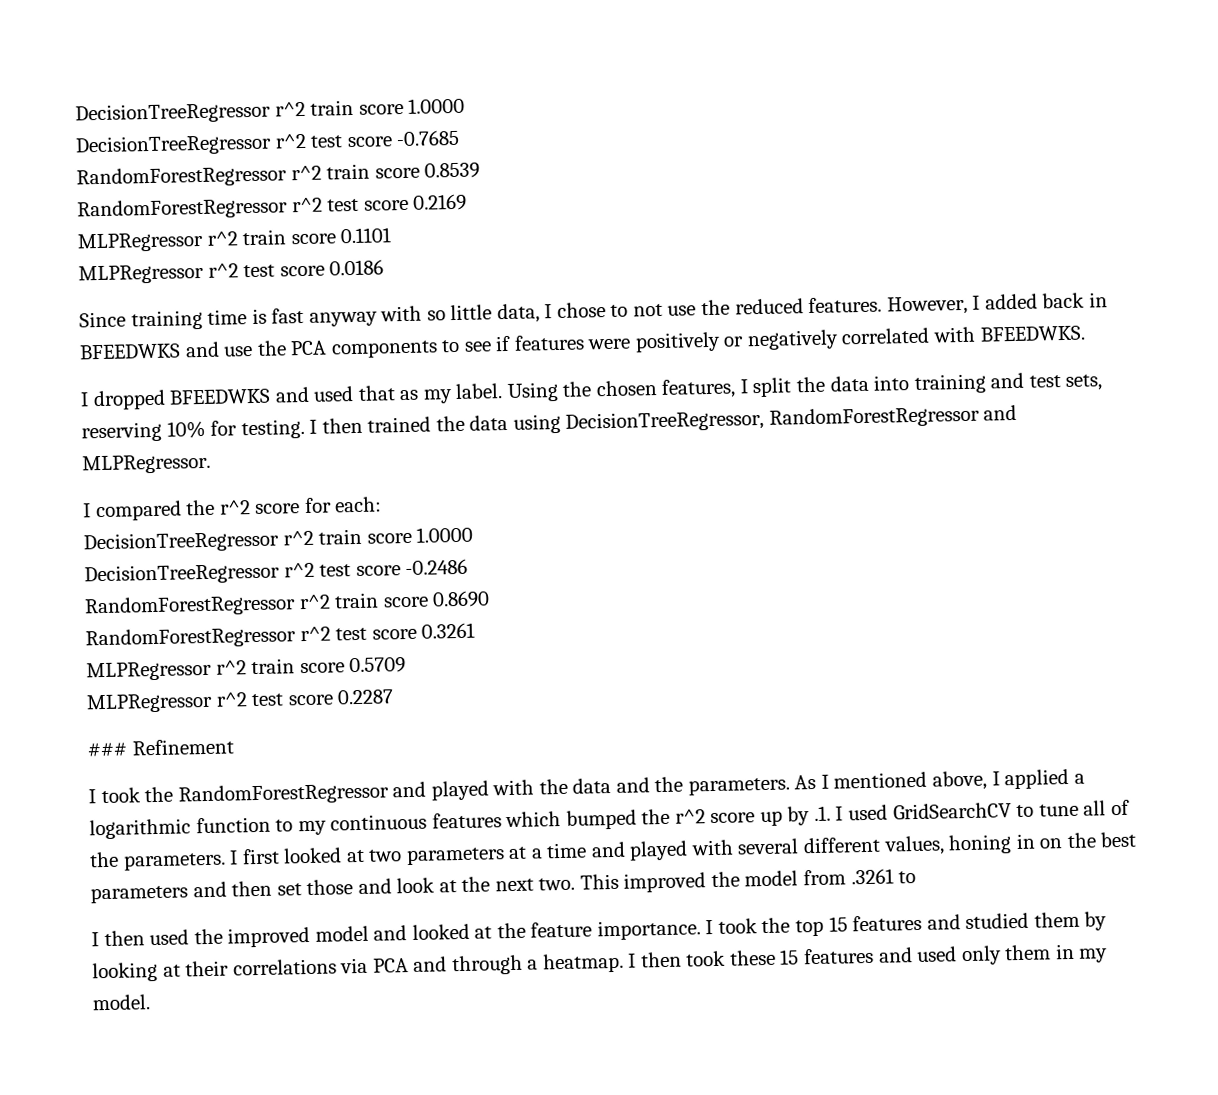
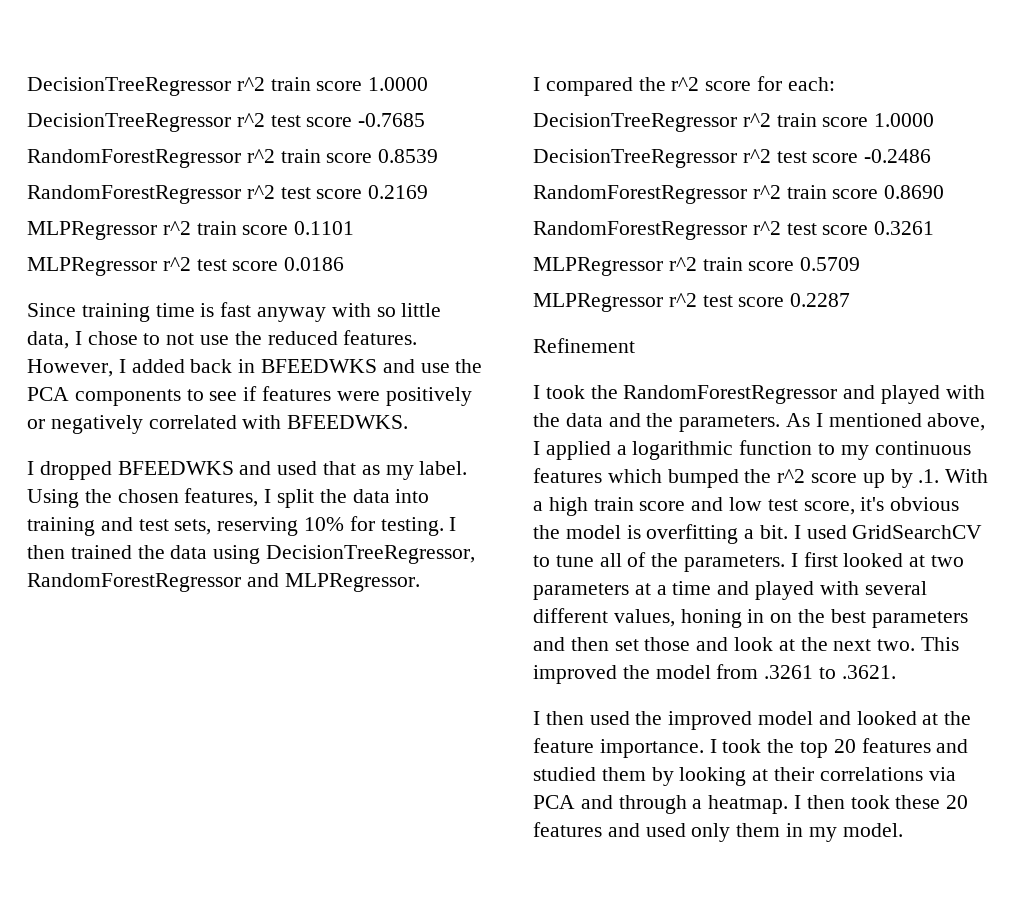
- ### Refinement
+ Refinement
- As I mentioned above, I applied a logarithmic function to my continuous features which bumped the r^2 score up by .1. I used GridSearchCV to tune all of the parameters.
+ As I mentioned above, I applied a logarithmic function to my continuous features which bumped the r^2 score up by .1. With a high train score and low test score, it's obvious the model is overfitting a bit. I used GridSearchCV to tune all of the parameters.
- This improved the model from .3261 to
+ This improved the model from .3261 to .3621.
- I took the top 15 features and studied them by looking at their correlations via PCA and through a heatmap.
+ I took the top 20 features and studied them by looking at their correlations via PCA and through a heatmap.
- I then took these 15 features and used only them in my model.
+ I then took these 20 features and used only them in my model.

